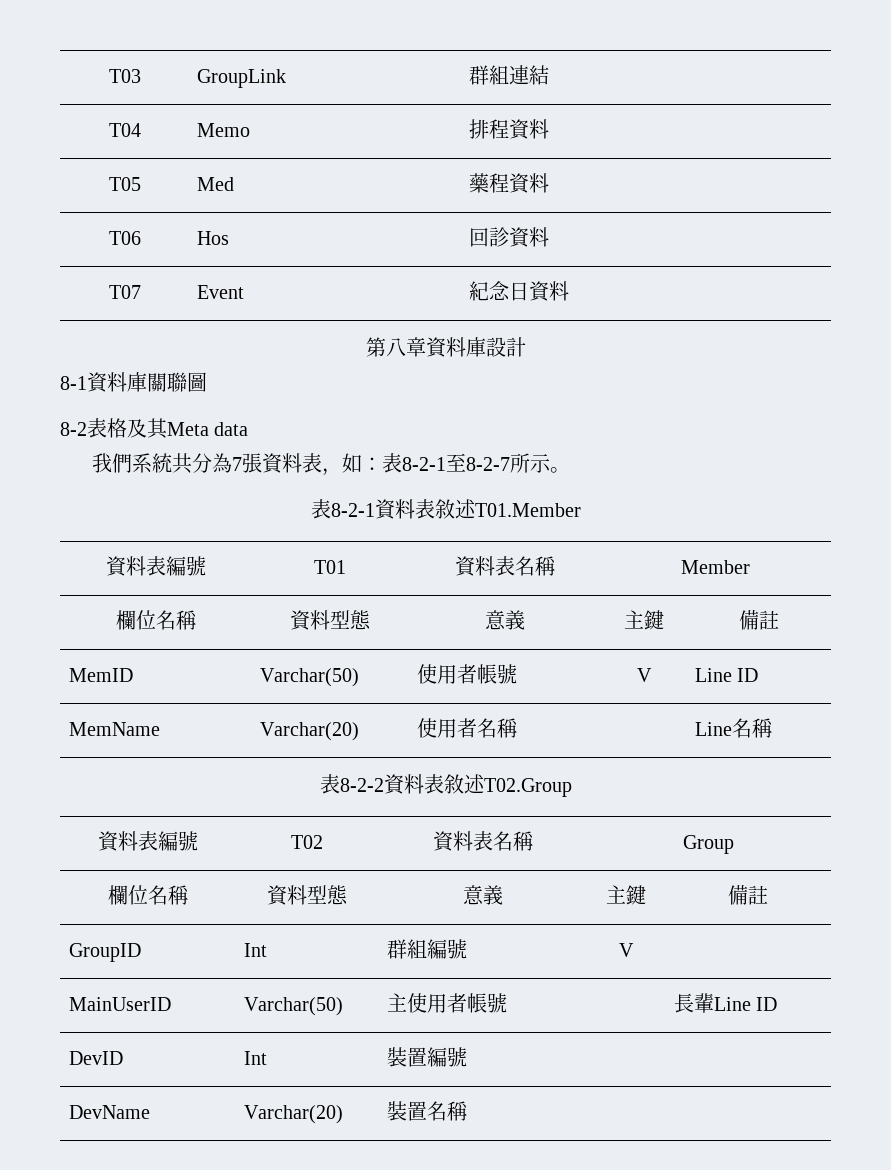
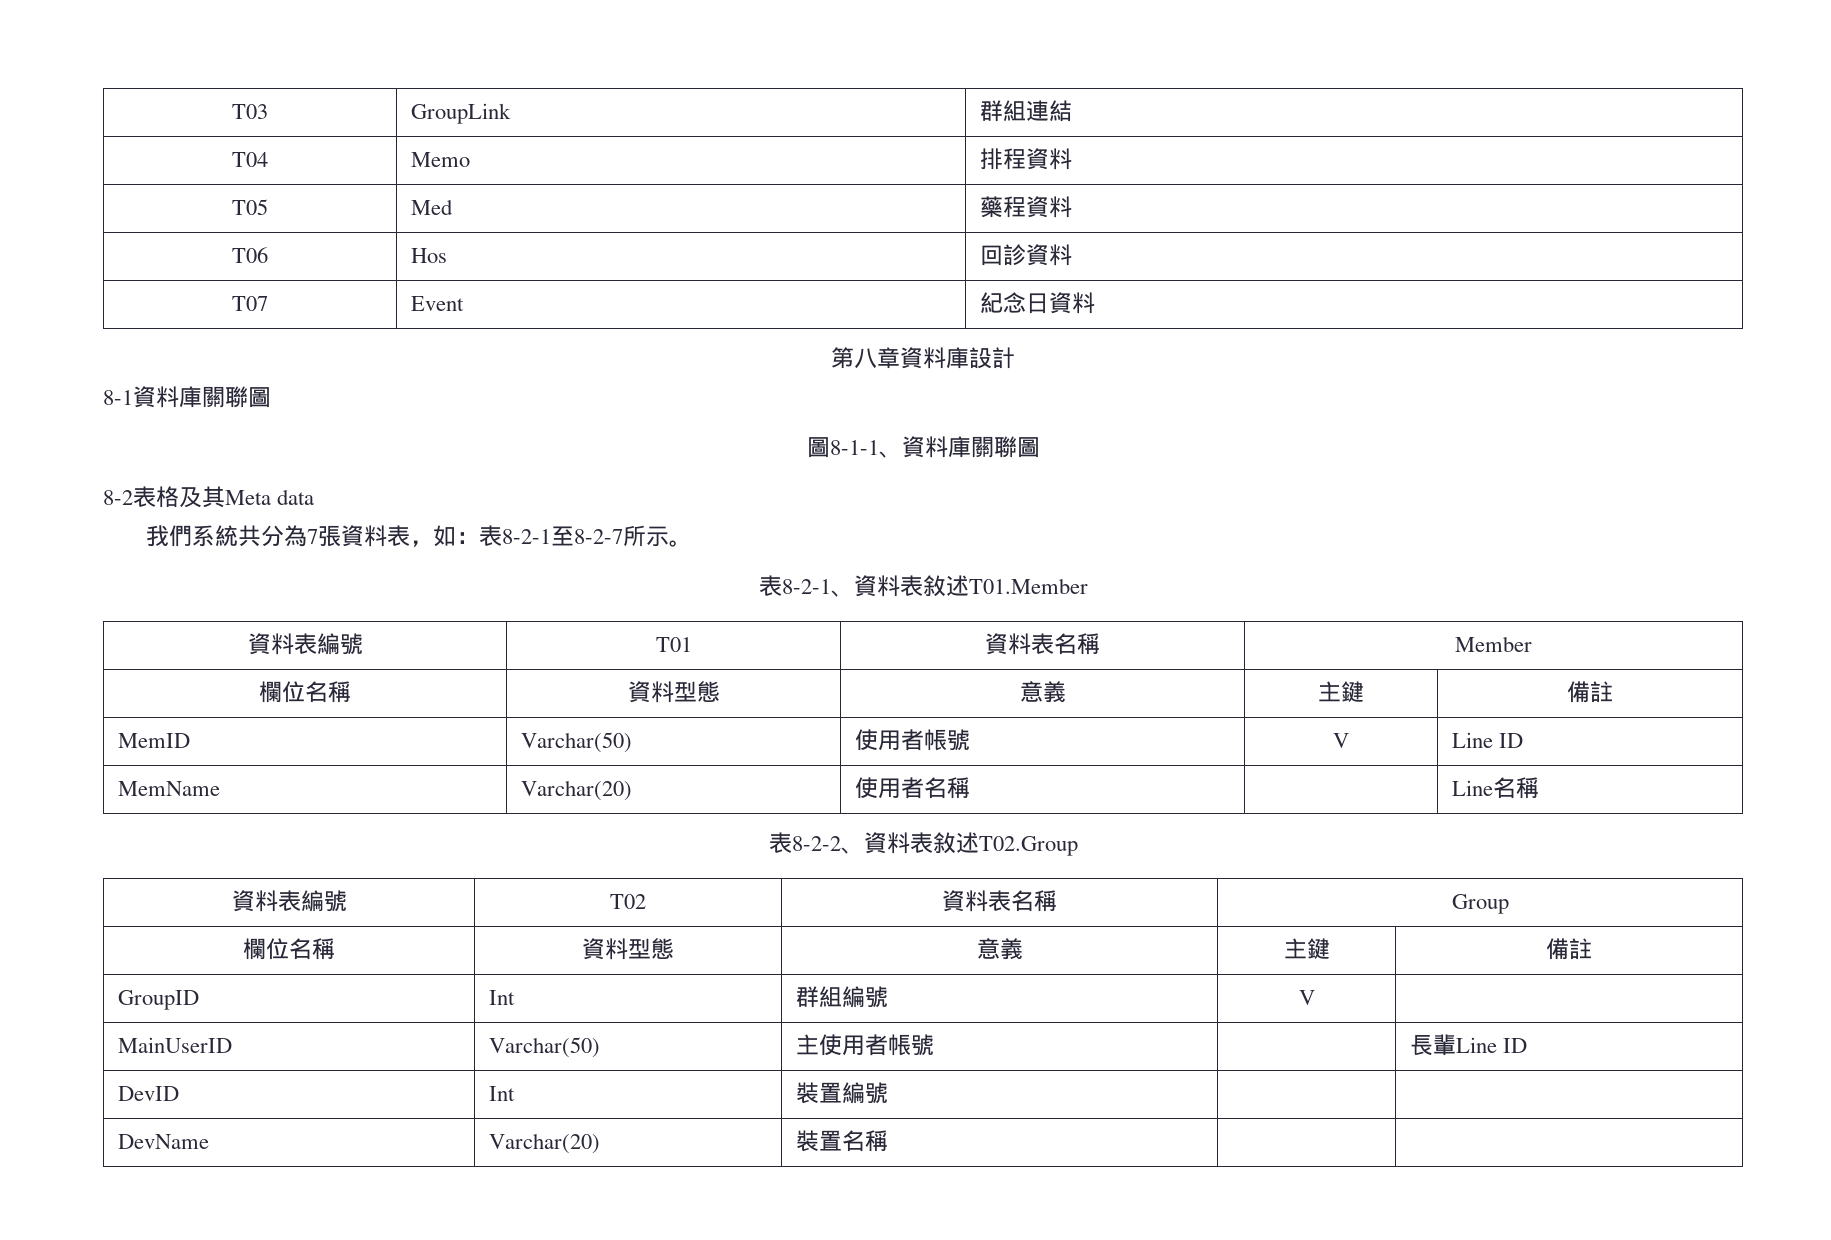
+ 圖8-1-1、資料庫關聯圖
- 表8-2-1資料表敘述T01.Member
+ 表8-2-1、資料表敘述T01.Member
- 表8-2-2資料表敘述T02.Group
+ 表8-2-2、資料表敘述T02.Group

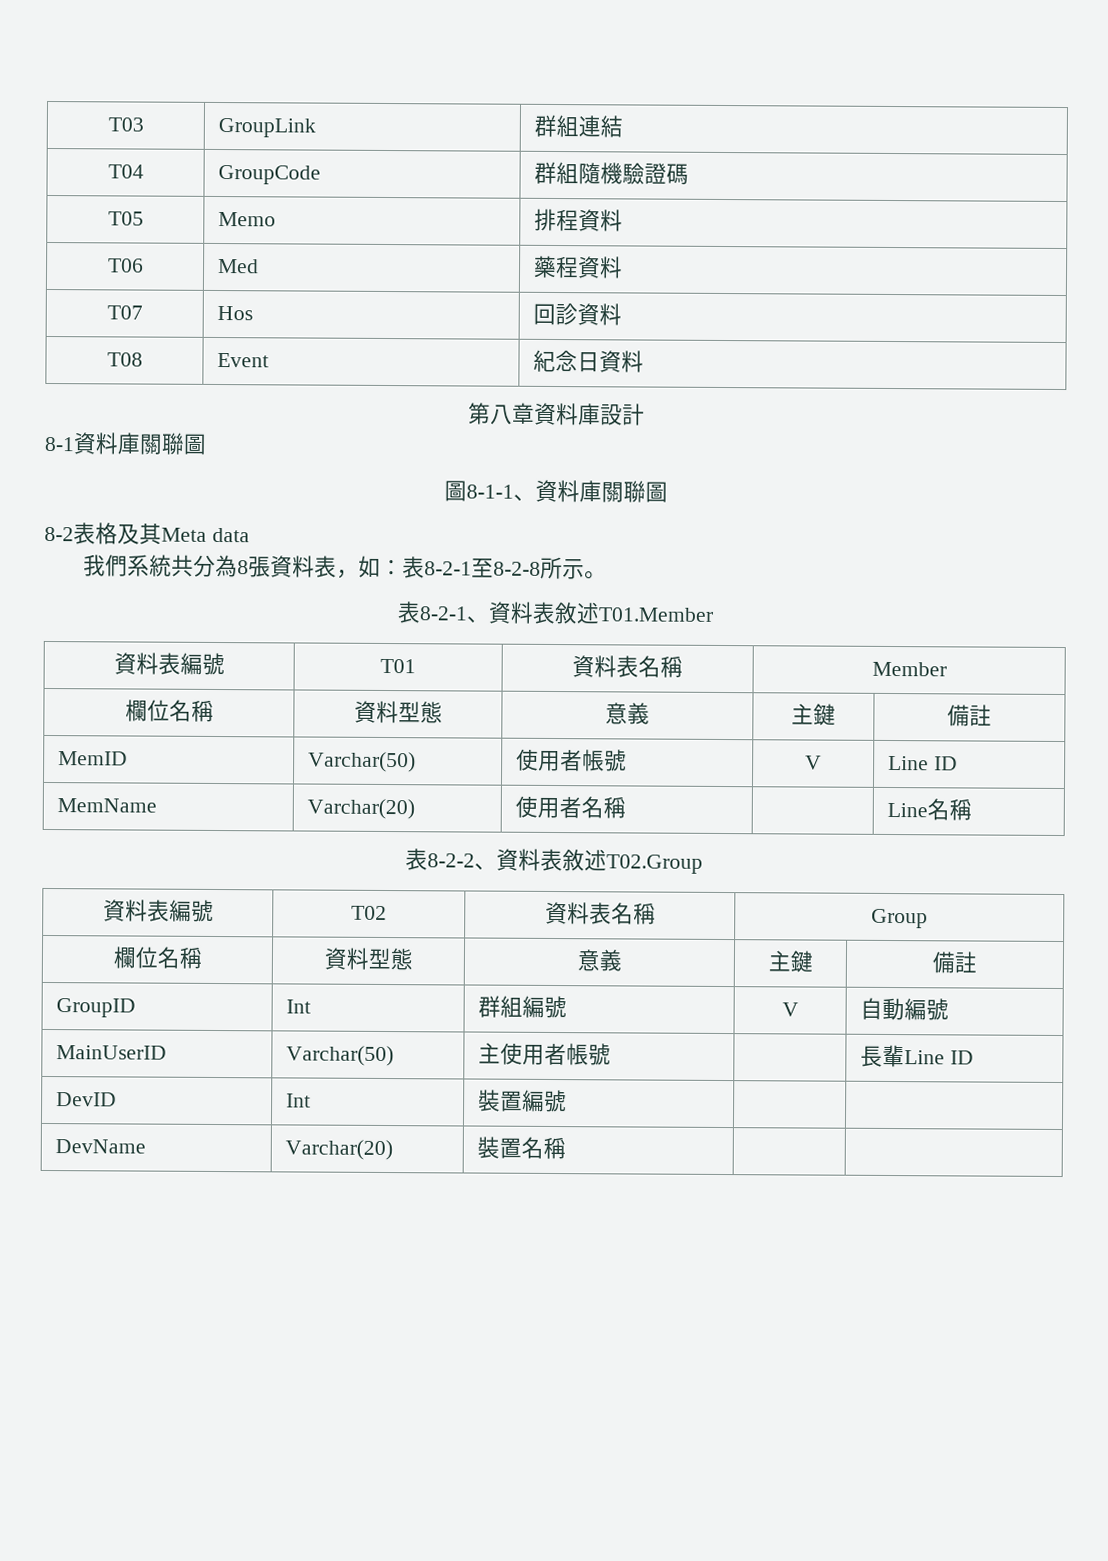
- T04 | Memo | 排程資料
+ T04 | GroupCode | 群組隨機驗證碼
+ T05 | Memo | 排程資料
- T05 | Med | 藥程資料
+ T06 | Med | 藥程資料
- T06 | Hos | 回診資料
+ T07 | Hos | 回診資料
- T07 | Event | 紀念日資料
+ T08 | Event | 紀念日資料
- 我們系統共分為7張資料表，如：表8-2-1至8-2-7所示。
+ 我們系統共分為8張資料表，如：表8-2-1至8-2-8所示。
- GroupID | Int | 群組編號 | V |
+ GroupID | Int | 群組編號 | V | 自動編號

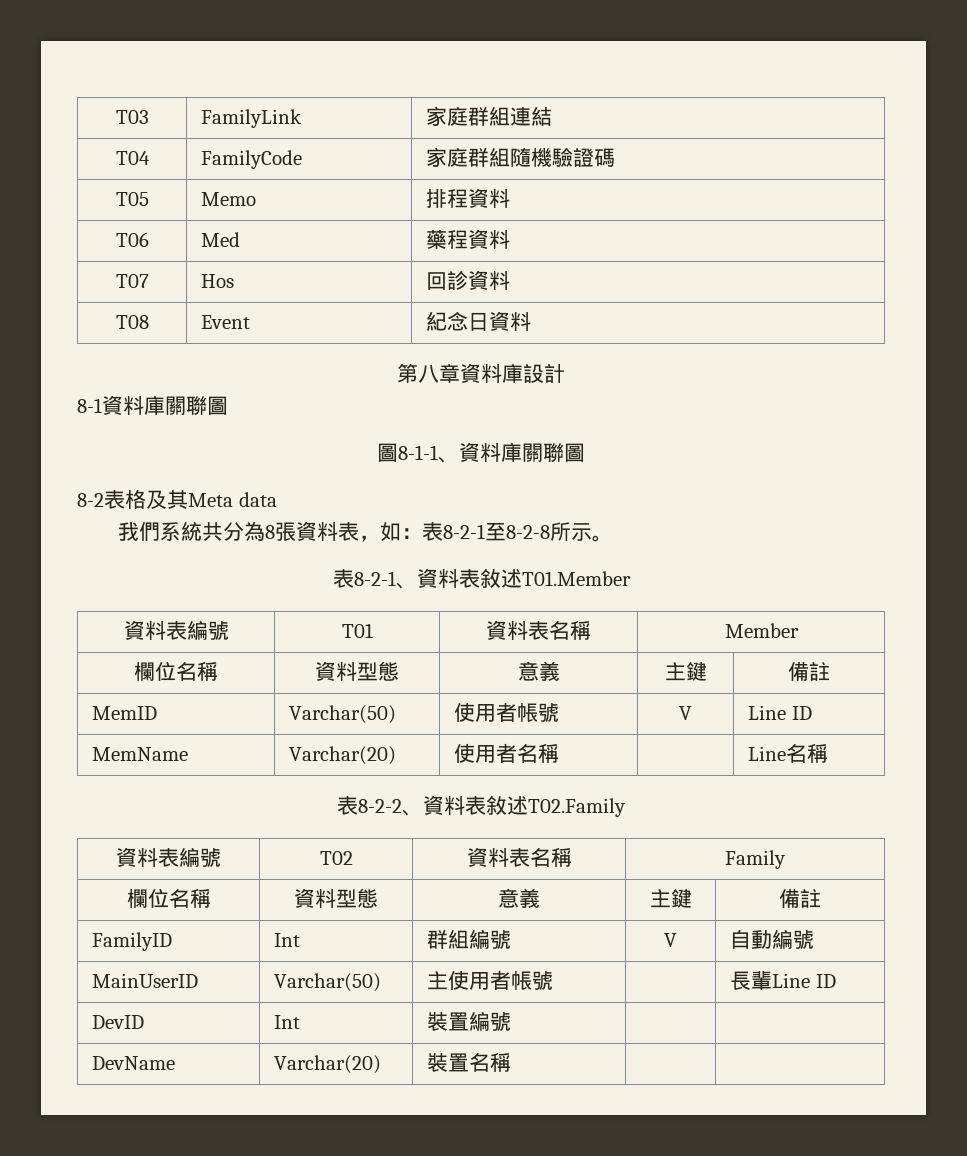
- T03 | GroupLink | 群組連結
+ T03 | FamilyLink | 家庭群組連結
- T04 | GroupCode | 群組隨機驗證碼
+ T04 | FamilyCode | 家庭群組隨機驗證碼
- 表8-2-2、資料表敘述T02.Group
+ 表8-2-2、資料表敘述T02.Family
- 資料表編號 | T02 | 資料表名稱 | Group
+ 資料表編號 | T02 | 資料表名稱 | Family
  欄位名稱 | 資料型態 | 意義 | 主鍵 | 備註
- GroupID | Int | 群組編號 | V | 自動編號
+ FamilyID | Int | 群組編號 | V | 自動編號

